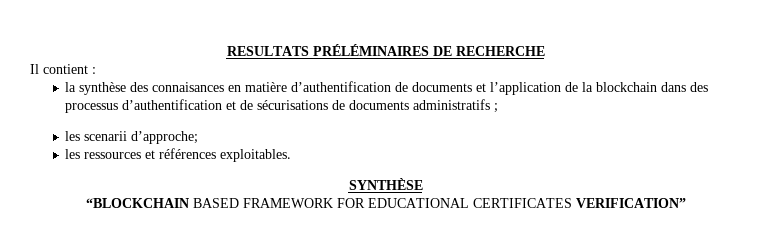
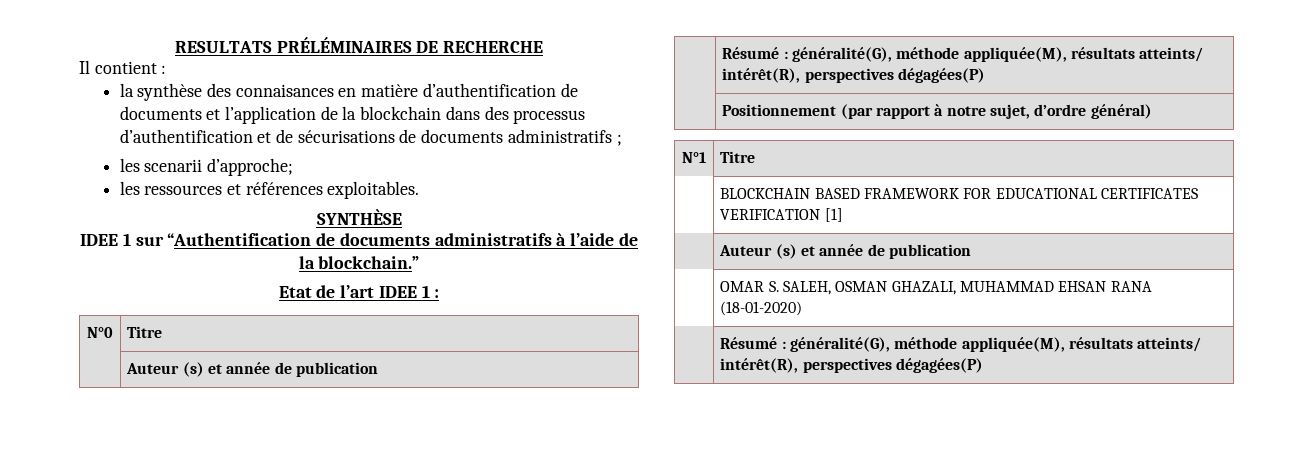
- “BLOCKCHAIN BASED FRAMEWORK FOR EDUCATIONAL CERTIFICATES VERIFICATION”
+ IDEE 1 sur “Authentification de documents administratifs à l’aide de la blockchain.”
+ Etat de l’art IDEE 1 :
+ N°0 | Titre
+ | Auteur (s) et année de publication
+ | Résumé : généralité(G), méthode appliquée(M), résultats atteints/ intérêt(R), perspectives dégagées(P)
+ | Positionnement (par rapport à notre sujet, d’ordre général)
+ N°1 | Titre
+ | BLOCKCHAIN BASED FRAMEWORK FOR EDUCATIONAL CERTIFICATES VERIFICATION [1]
+ | Auteur (s) et année de publication
+ | OMAR S. SALEH, OSMAN GHAZALI, MUHAMMAD EHSAN RANA (18-01-2020)
+ | Résumé : généralité(G), méthode appliquée(M), résultats atteints/ intérêt(R), perspectives dégagées(P)

